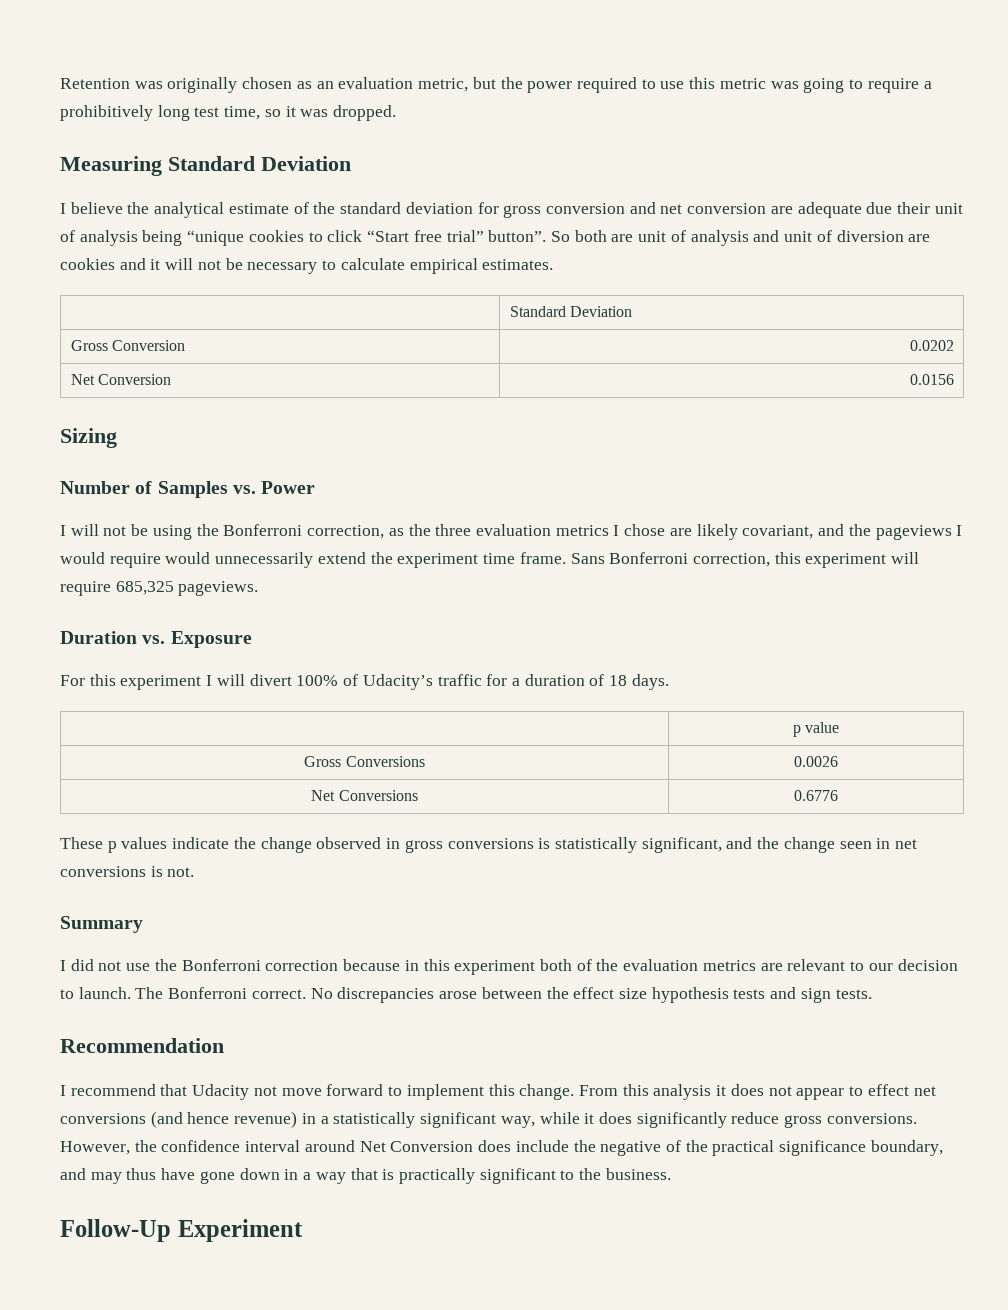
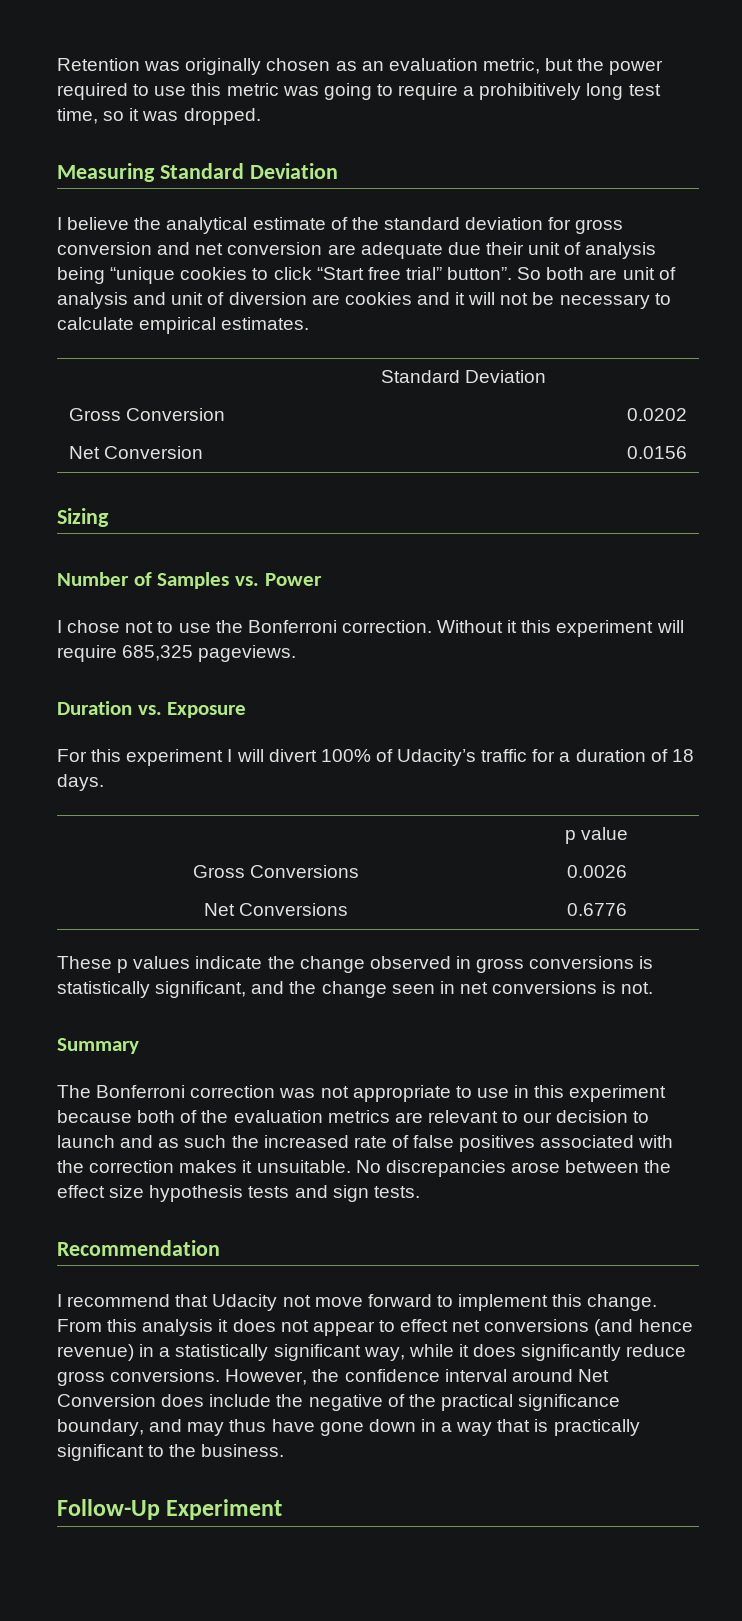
- I will not be using the Bonferroni correction, as the three evaluation metrics I chose are likely covariant, and the pageviews I would require would unnecessarily extend the experiment time frame. Sans Bonferroni correction, this experiment will require 685,325 pageviews.
+ I chose not to use the Bonferroni correction. Without it this experiment will require 685,325 pageviews.
- I did not use the Bonferroni correction because in this experiment both of the evaluation metrics are relevant to our decision to launch. The Bonferroni correct.
+ The Bonferroni correction was not appropriate to use in this experiment because both of the evaluation metrics are relevant to our decision to launch and as such the increased rate of false positives associated with the correction makes it unsuitable.

